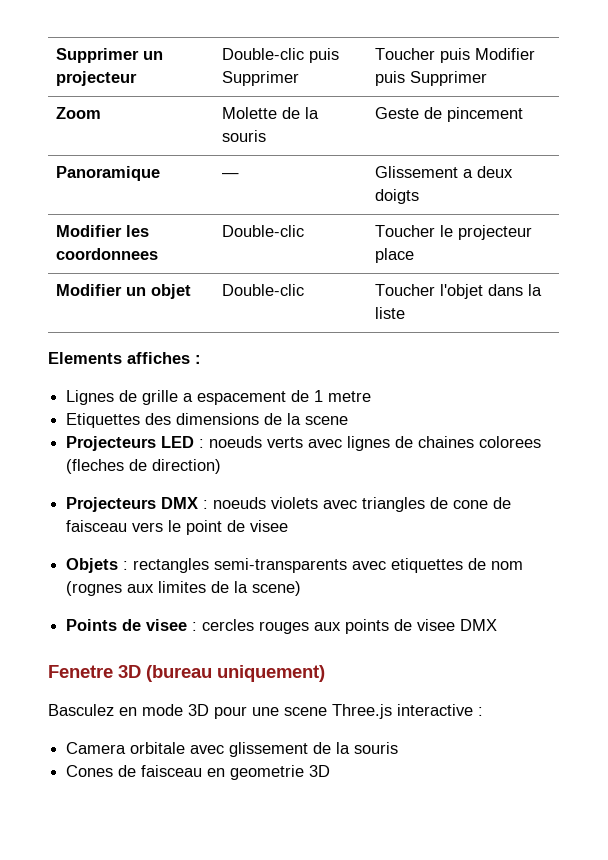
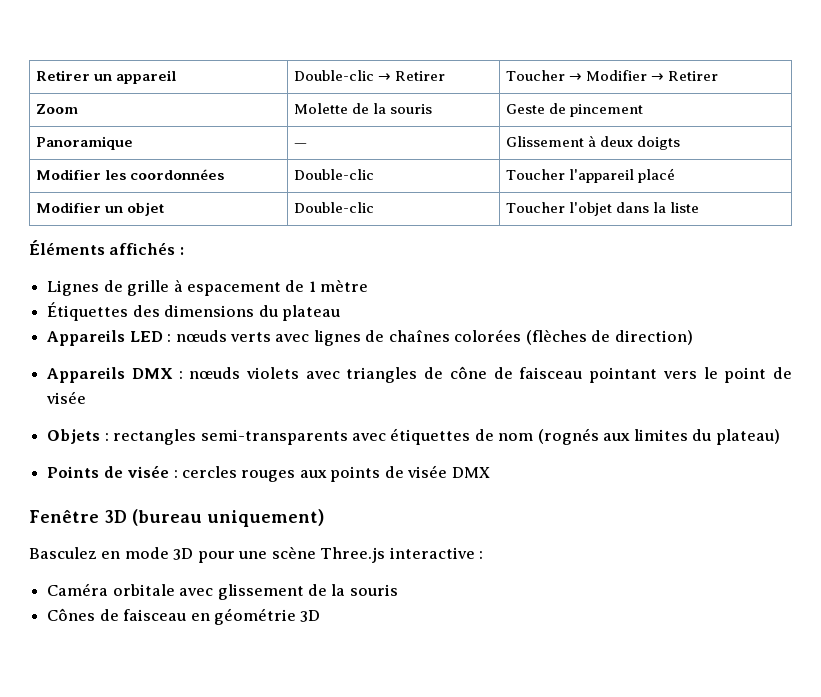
- Supprimer un projecteur | Double-clic puis Supprimer | Toucher puis Modifier puis Supprimer
+ Retirer un appareil | Double-clic → Retirer | Toucher → Modifier → Retirer
- Panoramique | — | Glissement a deux doigts
+ Panoramique | — | Glissement à deux doigts
- Modifier les coordonnees | Double-clic | Toucher le projecteur place
+ Modifier les coordonnées | Double-clic | Toucher l'appareil placé
- Elements affiches :
+ Éléments affichés :
- Lignes de grille a espacement de 1 metre
- Etiquettes des dimensions de la scene
- Projecteurs LED : noeuds verts avec lignes de chaines colorees (fleches de direction)
+ Lignes de grille à espacement de 1 mètre
+ Étiquettes des dimensions du plateau
+ Appareils LED : nœuds verts avec lignes de chaînes colorées (flèches de direction)
- Projecteurs DMX : noeuds violets avec triangles de cone de faisceau vers le point de visee
+ Appareils DMX : nœuds violets avec triangles de cône de faisceau pointant vers le point de visée
- Objets : rectangles semi-transparents avec etiquettes de nom (rognes aux limites de la scene)
+ Objets : rectangles semi-transparents avec étiquettes de nom (rognés aux limites du plateau)
- Points de visee : cercles rouges aux points de visee DMX
+ Points de visée : cercles rouges aux points de visée DMX
- Fenetre 3D (bureau uniquement)
+ Fenêtre 3D (bureau uniquement)
- Basculez en mode 3D pour une scene Three.js interactive :
+ Basculez en mode 3D pour une scène Three.js interactive :
- Camera orbitale avec glissement de la souris
+ Caméra orbitale avec glissement de la souris
- Cones de faisceau en geometrie 3D
+ Cônes de faisceau en géométrie 3D

